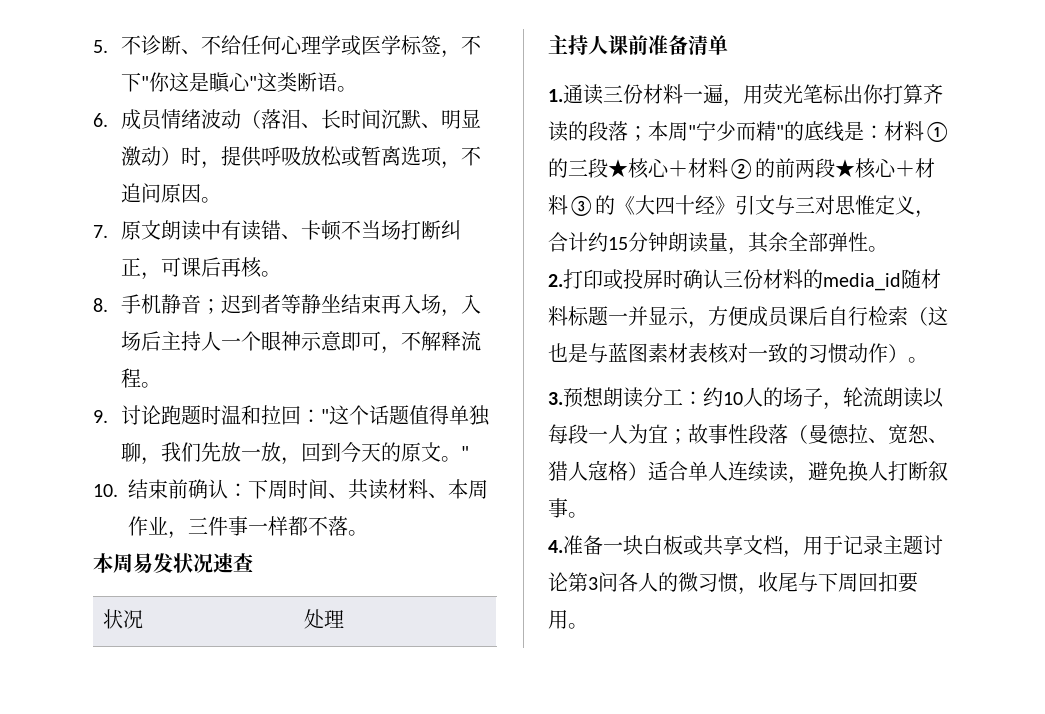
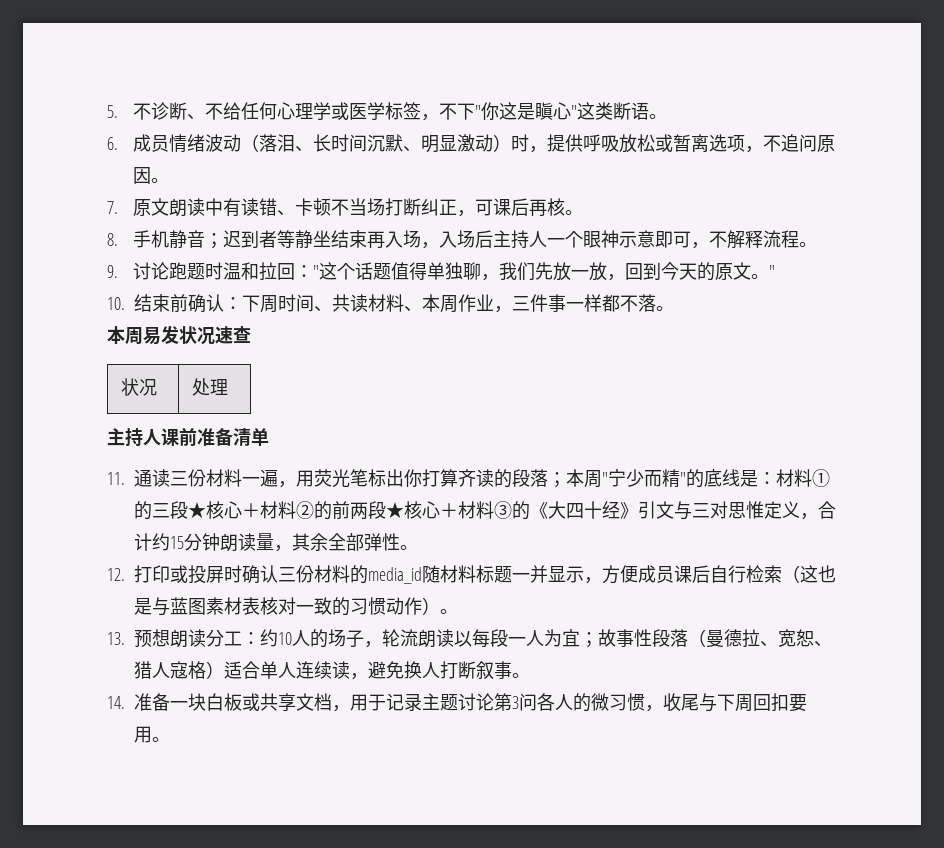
- 1.通读三份材料一遍，用荧光笔标出你打算齐读的段落；本周"宁少而精"的底线是：材料①的三段★核心＋材料②的前两段★核心＋材料③的《大四十经》引文与三对思惟定义，合计约15分钟朗读量，其余全部弹性。
+ 11.通读三份材料一遍，用荧光笔标出你打算齐读的段落；本周"宁少而精"的底线是：材料①的三段★核心＋材料②的前两段★核心＋材料③的《大四十经》引文与三对思惟定义，合计约15分钟朗读量，其余全部弹性。
- 2.打印或投屏时确认三份材料的media_id随材料标题一并显示，方便成员课后自行检索（这也是与蓝图素材表核对一致的习惯动作）。
+ 12.打印或投屏时确认三份材料的media_id随材料标题一并显示，方便成员课后自行检索（这也是与蓝图素材表核对一致的习惯动作）。
- 3.预想朗读分工：约10人的场子，轮流朗读以每段一人为宜；故事性段落（曼德拉、宽恕、猎人寇格）适合单人连续读，避免换人打断叙事。
+ 13.预想朗读分工：约10人的场子，轮流朗读以每段一人为宜；故事性段落（曼德拉、宽恕、猎人寇格）适合单人连续读，避免换人打断叙事。
- 4.准备一块白板或共享文档，用于记录主题讨论第3问各人的微习惯，收尾与下周回扣要用。
+ 14.准备一块白板或共享文档，用于记录主题讨论第3问各人的微习惯，收尾与下周回扣要用。

